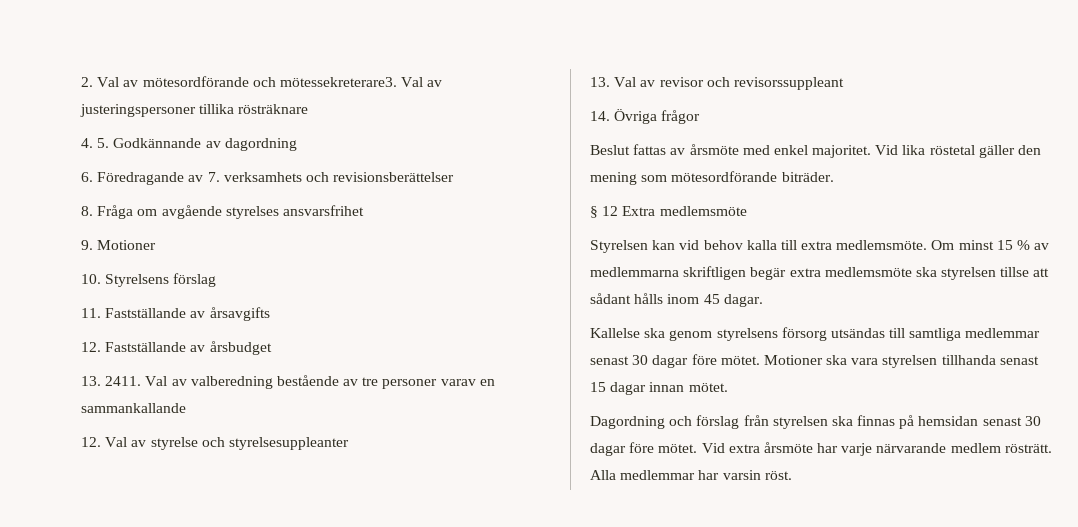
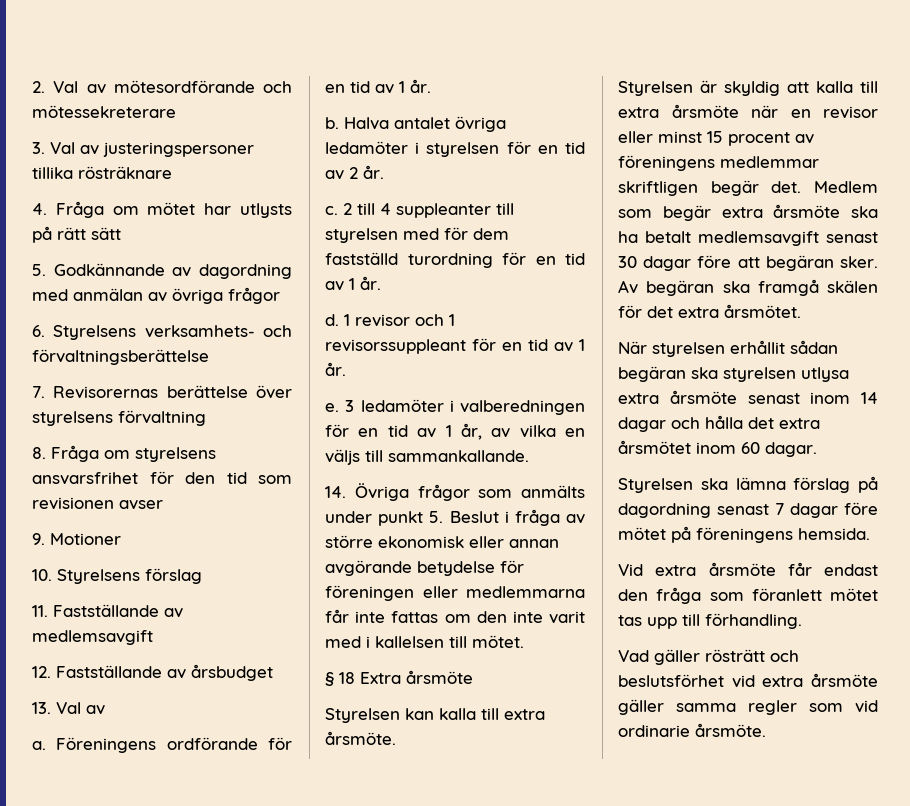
- 2. Val av mötesordförande och mötessekreterare3. Val av justeringspersoner tillika rösträknare
+ 2. Val av mötesordförande och mötessekreterare
+ 3. Val av justeringspersoner tillika rösträknare
- 4. 5. Godkännande av dagordning
- 6. Föredragande av 7. verksamhets och revisionsberättelser
+ 4. Fråga om mötet har utlysts på rätt sätt
+ 5. Godkännande av dagordning med anmälan av övriga frågor
+ 6. Styrelsens verksamhets- och förvaltningsberättelse
+ 7. Revisorernas berättelse över styrelsens förvaltning
- 8. Fråga om avgående styrelses ansvarsfrihet
+ 8. Fråga om styrelsens ansvarsfrihet för den tid som revisionen avser
- 11. Fastställande av årsavgifts
+ 11. Fastställande av medlemsavgift
- 13. 2411. Val av valberedning bestående av tre personer varav en sammankallande
- 12. Val av styrelse och styrelsesuppleanter
- 13. Val av revisor och revisorssuppleant
- 14. Övriga frågor
- Beslut fattas av årsmöte med enkel majoritet. Vid lika röstetal gäller den mening som mötesordförande biträder.
- § 12 Extra medlemsmöte
+ 13. Val av
+ a. Föreningens ordförande för en tid av 1 år.
+ b. Halva antalet övriga ledamöter i styrelsen för en tid av 2 år.
+ c. 2 till 4 suppleanter till styrelsen med för dem fastställd turordning för en tid av 1 år.
+ d. 1 revisor och 1 revisorssuppleant för en tid av 1 år.
+ e. 3 ledamöter i valberedningen för en tid av 1 år, av vilka en väljs till sammankallande.
+ 14. Övriga frågor som anmälts under punkt 5. Beslut i fråga av större ekonomisk eller annan avgörande betydelse för föreningen eller medlemmarna får inte fattas om den inte varit med i kallelsen till mötet.
+ § 18 Extra årsmöte
- Styrelsen kan vid behov kalla till extra medlemsmöte. Om minst 15 % av medlemmarna skriftligen begär extra medlemsmöte ska styrelsen tillse att sådant hålls inom 45 dagar.
- Kallelse ska genom styrelsens försorg utsändas till samtliga medlemmar senast 30 dagar före mötet. Motioner ska vara styrelsen tillhanda senast 15 dagar innan mötet.
- Dagordning och förslag från styrelsen ska finnas på hemsidan senast 30 dagar före mötet. Vid extra årsmöte har varje närvarande medlem rösträtt. Alla medlemmar har varsin röst.
+ Styrelsen kan kalla till extra årsmöte.
+ Styrelsen är skyldig att kalla till extra årsmöte när en revisor eller minst 15 procent av föreningens medlemmar skriftligen begär det. Medlem som begär extra årsmöte ska ha betalt medlemsavgift senast 30 dagar före att begäran sker. Av begäran ska framgå skälen för det extra årsmötet.
+ När styrelsen erhållit sådan begäran ska styrelsen utlysa extra årsmöte senast inom 14 dagar och hålla det extra årsmötet inom 60 dagar.
+ Styrelsen ska lämna förslag på dagordning senast 7 dagar före mötet på föreningens hemsida.
+ Vid extra årsmöte får endast den fråga som föranlett mötet tas upp till förhandling.
+ Vad gäller rösträtt och beslutsförhet vid extra årsmöte gäller samma regler som vid ordinarie årsmöte.

